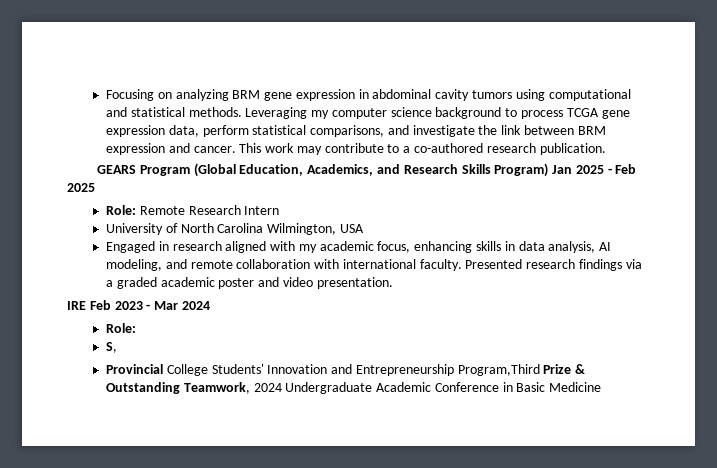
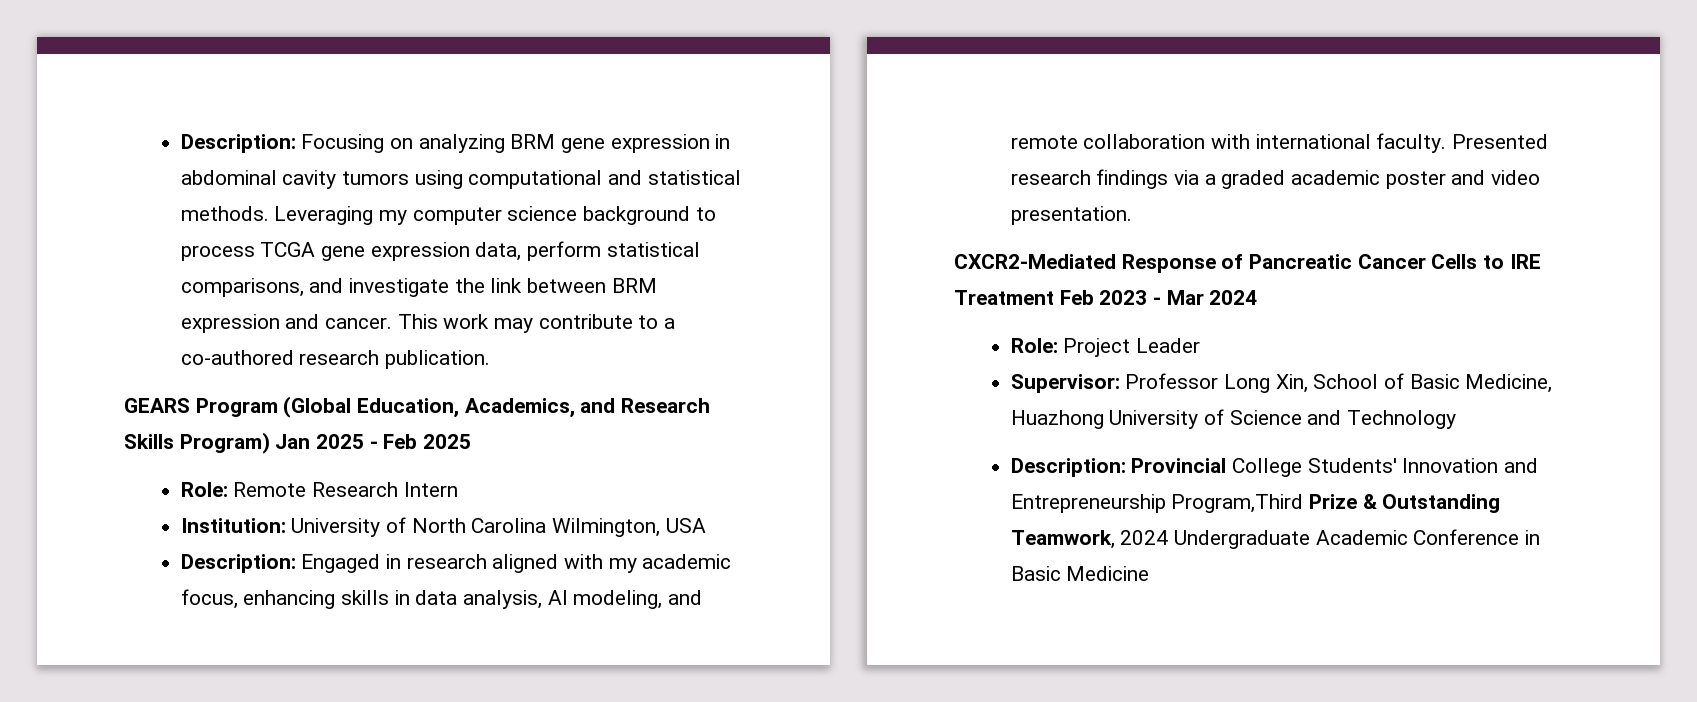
- Focusing on analyzing BRM gene expression in abdominal cavity tumors using computational and statistical methods.
+ Description: Focusing on analyzing BRM gene expression in abdominal cavity tumors using computational and statistical methods.
- University of North Carolina Wilmington, USA
+ Institution: University of North Carolina Wilmington, USA
- Engaged in research aligned with my academic focus, enhancing skills in data analysis, AI modeling, and remote collaboration with international faculty.
+ Description: Engaged in research aligned with my academic focus, enhancing skills in data analysis, AI modeling, and remote collaboration with international faculty.
- IRE Feb 2023 - Mar 2024
- Role:
- S,
- Provincial College Students' Innovation and Entrepreneurship Program,Third Prize & Outstanding Teamwork, 2024 Undergraduate Academic Conference in Basic Medicine
+ CXCR2-Mediated Response of Pancreatic Cancer Cells to IRE Treatment Feb 2023 - Mar 2024
+ Role: Project Leader
+ Supervisor: Professor Long Xin, School of Basic Medicine, Huazhong University of Science and Technology
+ Description: Provincial College Students' Innovation and Entrepreneurship Program,Third Prize & Outstanding Teamwork, 2024 Undergraduate Academic Conference in Basic Medicine

